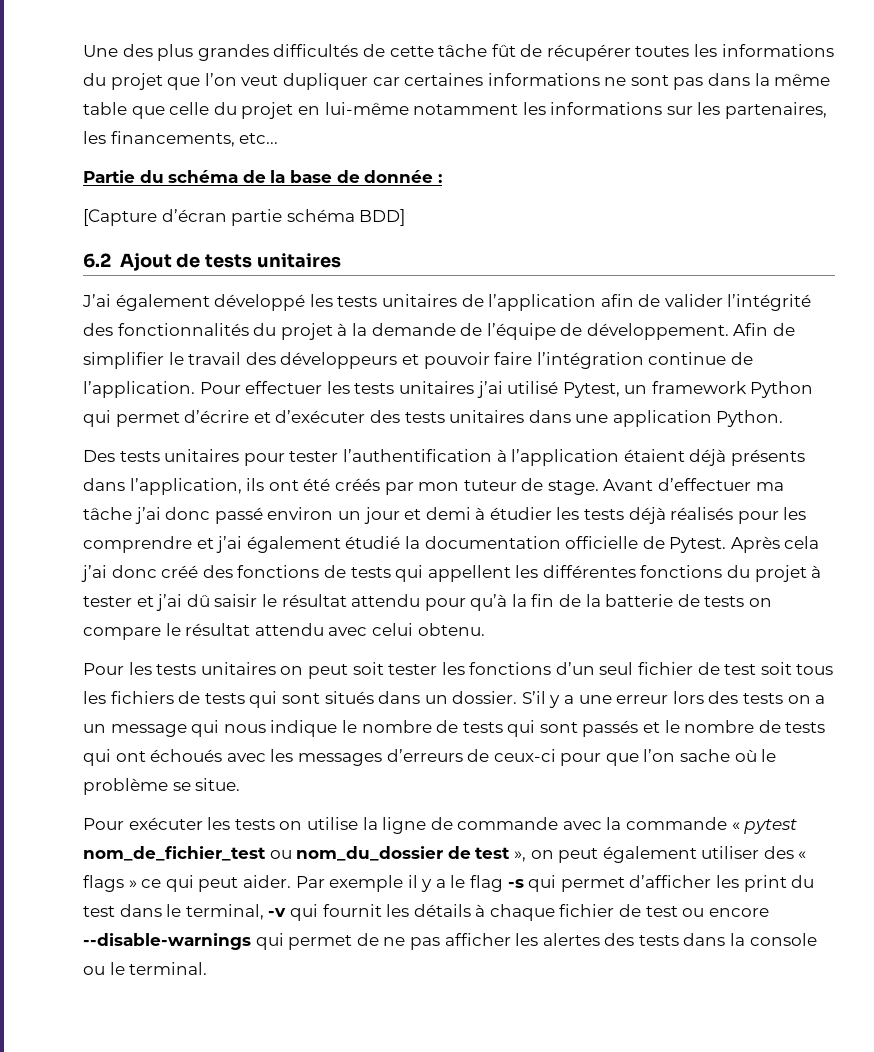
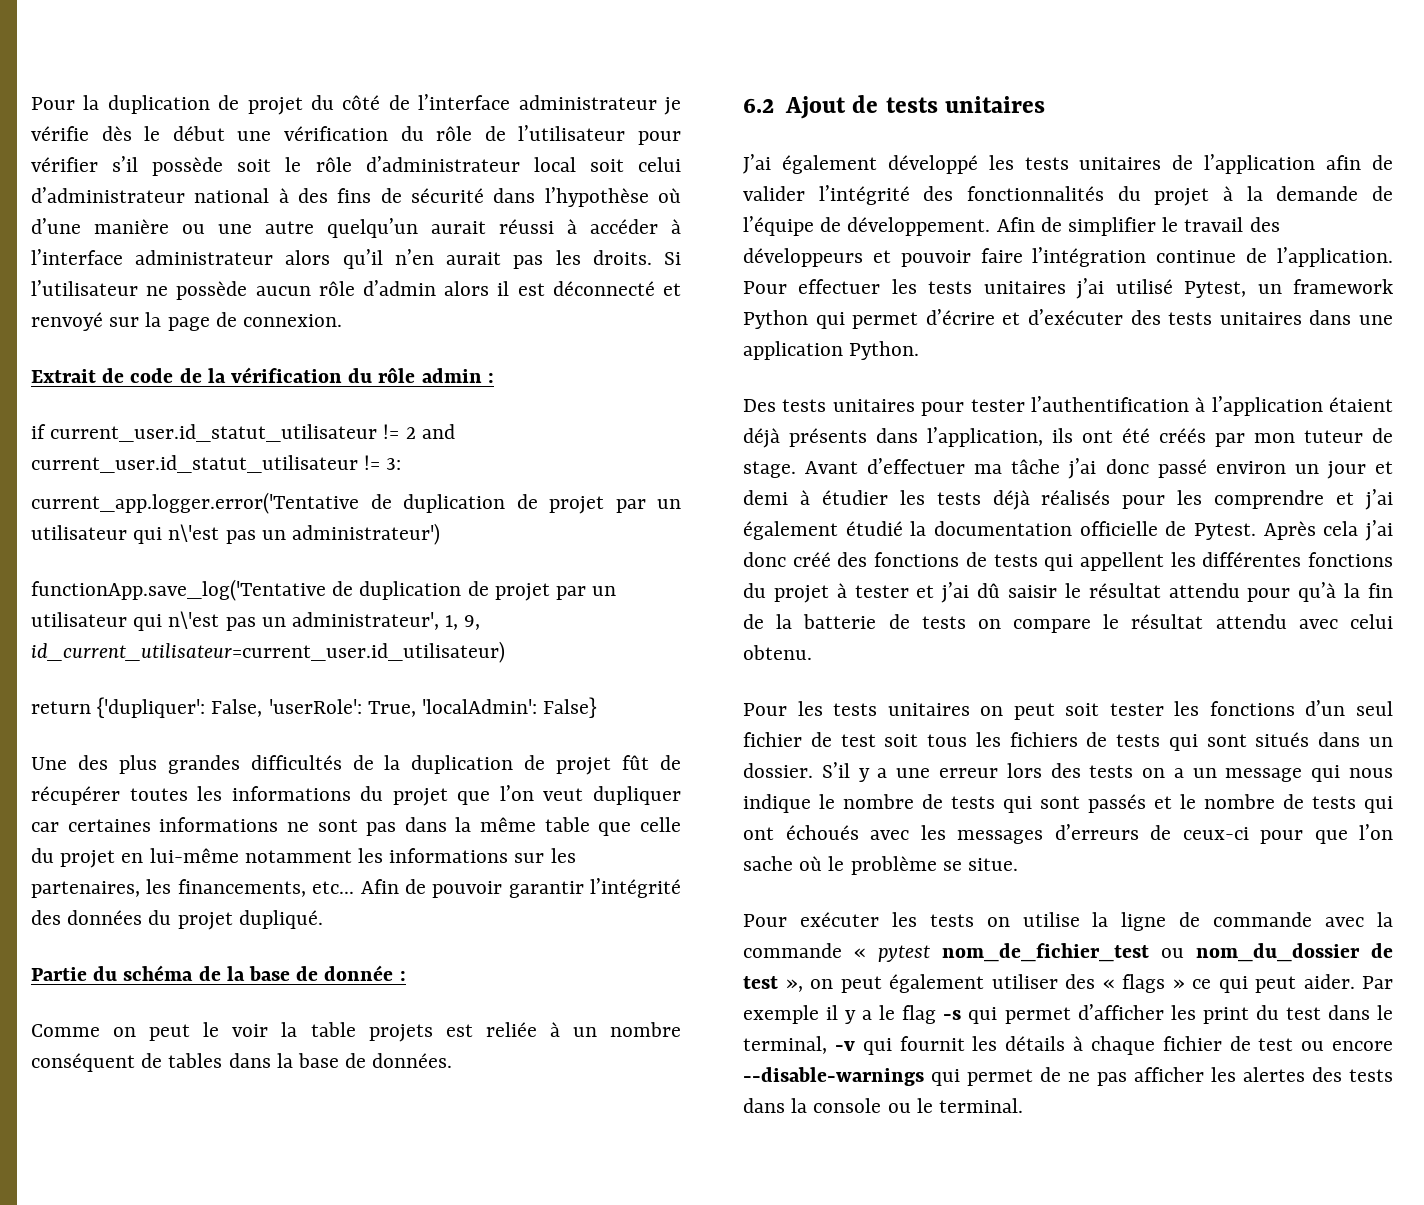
+ Pour la duplication de projet du côté de l’interface administrateur je vérifie dès le début une vérification du rôle de l’utilisateur pour vérifier s’il possède soit le rôle d’administrateur local soit celui d’administrateur national à des fins de sécurité dans l’hypothèse où d’une manière ou une autre quelqu’un aurait réussi à accéder à l’interface administrateur alors qu’il n’en aurait pas les droits. Si l’utilisateur ne possède aucun rôle d’admin alors il est déconnecté et renvoyé sur la page de connexion.
+ Extrait de code de la vérification du rôle admin :
+ if current_user.id_statut_utilisateur != 2 and current_user.id_statut_utilisateur != 3:
+ current_app.logger.error('Tentative de duplication de projet par un utilisateur qui n\'est pas un administrateur')
+ functionApp.save_log('Tentative de duplication de projet par un utilisateur qui n\'est pas un administrateur', 1, 9, id_current_utilisateur=current_user.id_utilisateur)
+ return {'dupliquer': False, 'userRole': True, 'localAdmin': False}
- Une des plus grandes difficultés de cette tâche fût de récupérer toutes les informations du projet que l’on veut dupliquer car certaines informations ne sont pas dans la même table que celle du projet en lui-même notamment les informations sur les partenaires, les financements, etc...
+ Une des plus grandes difficultés de la duplication de projet fût de récupérer toutes les informations du projet que l’on veut dupliquer car certaines informations ne sont pas dans la même table que celle du projet en lui-même notamment les informations sur les partenaires, les financements, etc... Afin de pouvoir garantir l’intégrité des données du projet dupliqué.
- [Capture d’écran partie schéma BDD]
+ Comme on peut le voir la table projets est reliée à un nombre conséquent de tables dans la base de données.

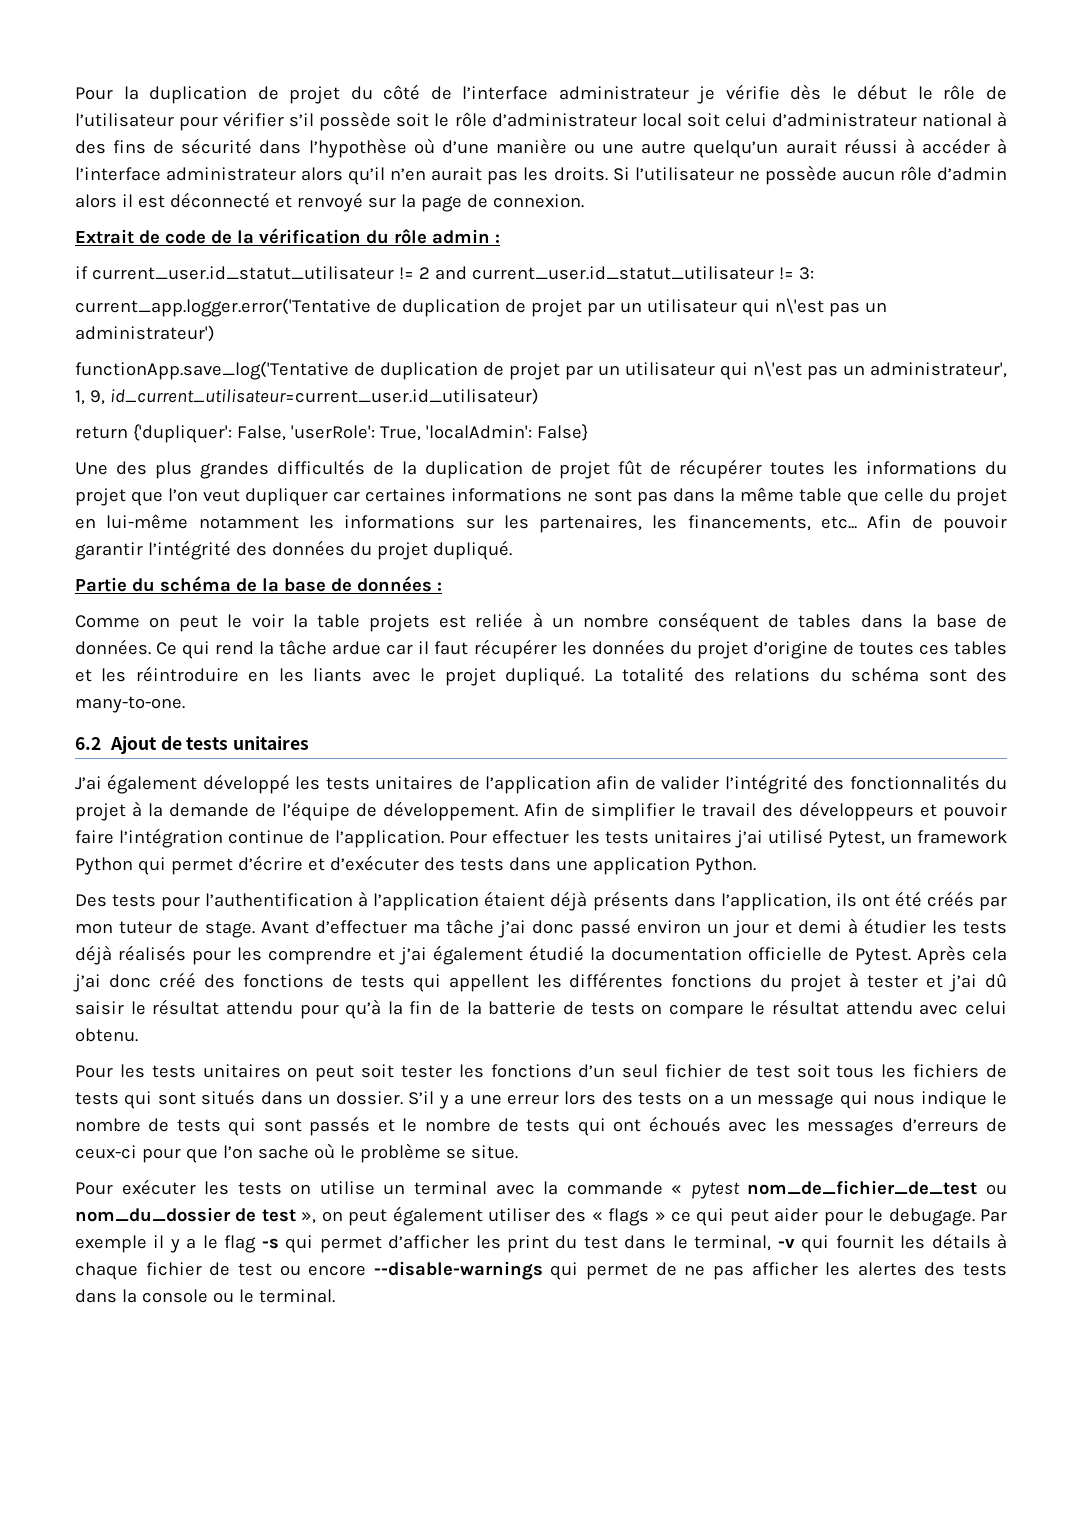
- Pour la duplication de projet du côté de l’interface administrateur je vérifie dès le début une vérification du rôle de l’utilisateur pour vérifier s’il possède soit le rôle d’administrateur local soit celui d’administrateur national à des fins de sécurité dans l’hypothèse où d’une manière ou une autre quelqu’un aurait réussi à accéder à l’interface administrateur alors qu’il n’en aurait pas les droits.
+ Pour la duplication de projet du côté de l’interface administrateur je vérifie dès le début le rôle de l’utilisateur pour vérifier s’il possède soit le rôle d’administrateur local soit celui d’administrateur national à des fins de sécurité dans l’hypothèse où d’une manière ou une autre quelqu’un aurait réussi à accéder à l’interface administrateur alors qu’il n’en aurait pas les droits.
- Partie du schéma de la base de donnée :
+ Partie du schéma de la base de données :
+ Ce qui rend la tâche ardue car il faut récupérer les données du projet d’origine de toutes ces tables et les réintroduire en les liants avec le projet dupliqué. La totalité des relations du schéma sont des many-to-one.
- Pour effectuer les tests unitaires j’ai utilisé Pytest, un framework Python qui permet d’écrire et d’exécuter des tests unitaires dans une application Python.
+ Pour effectuer les tests unitaires j’ai utilisé Pytest, un framework Python qui permet d’écrire et d’exécuter des tests dans une application Python.
- Des tests unitaires pour tester l’authentification à l’application étaient déjà présents dans l’application, ils ont été créés par mon tuteur de stage.
+ Des tests pour l’authentification à l’application étaient déjà présents dans l’application, ils ont été créés par mon tuteur de stage.
- Pour exécuter les tests on utilise la ligne de commande avec la commande « pytest nom_de_fichier_test ou nom_du_dossier de test », on peut également utiliser des « flags » ce qui peut aider.
+ Pour exécuter les tests on utilise un terminal avec la commande « pytest nom_de_fichier_de_test ou nom_du_dossier de test », on peut également utiliser des « flags » ce qui peut aider pour le debugage.

